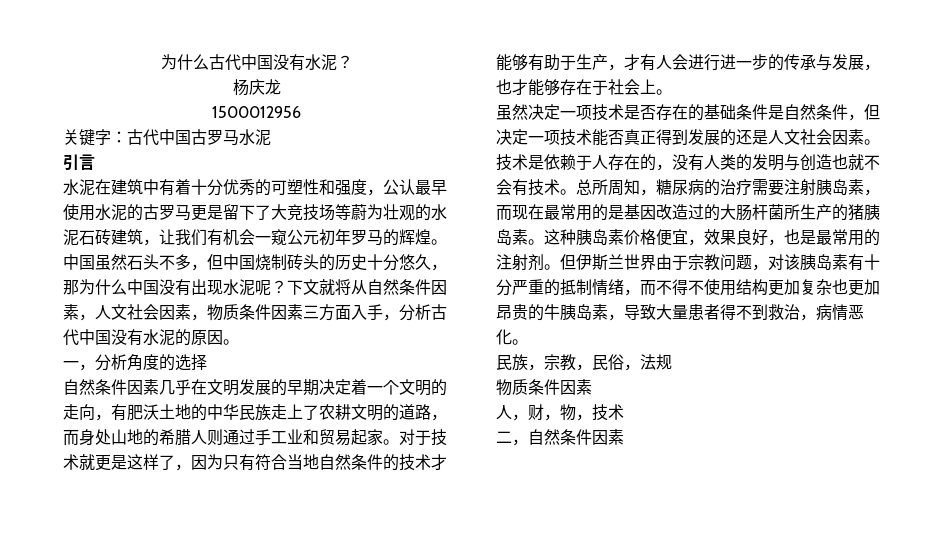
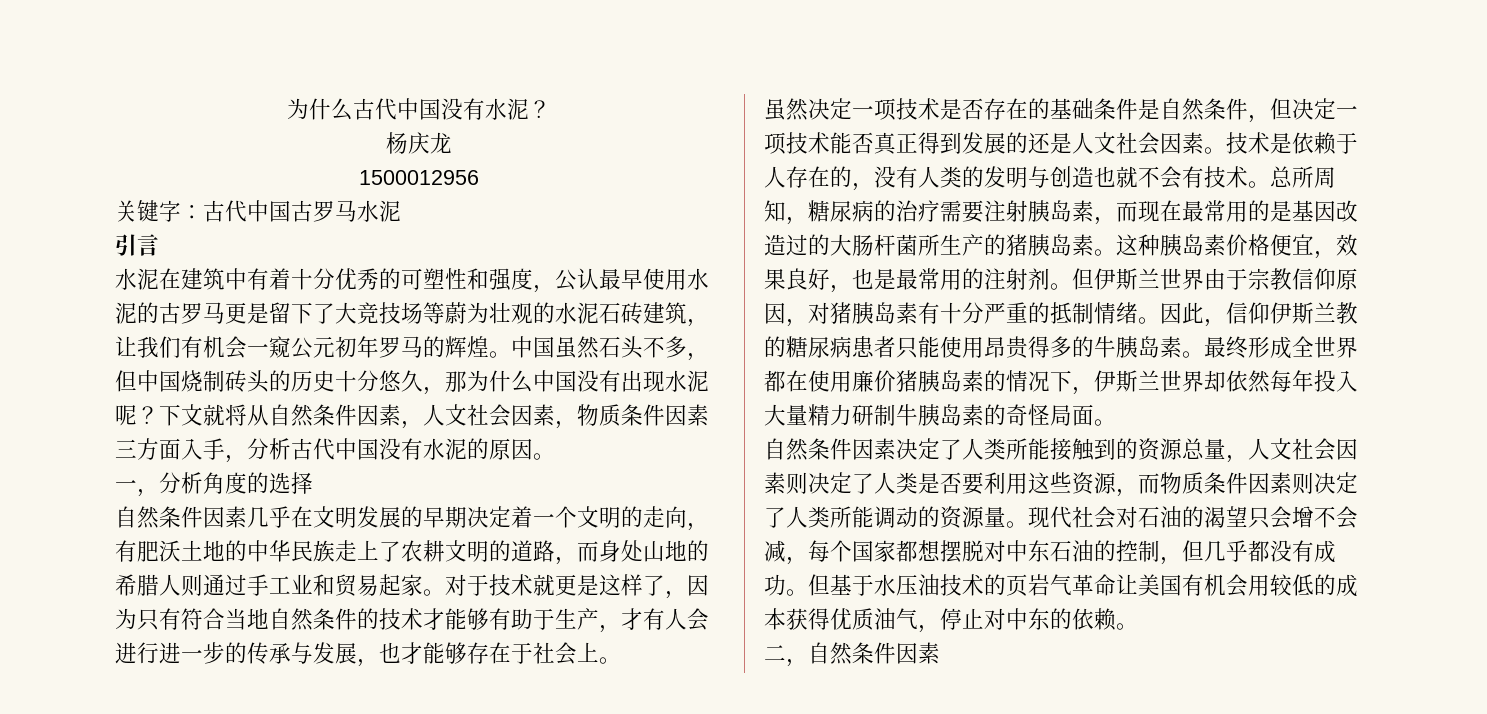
- 但伊斯兰世界由于宗教问题，对该胰岛素有十分严重的抵制情绪，而不得不使用结构更加复杂也更加昂贵的牛胰岛素，导致大量患者得不到救治，病情恶化。
- 民族，宗教，民俗，法规
- 物质条件因素
- 人，财，物，技术
+ 但伊斯兰世界由于宗教信仰原因，对猪胰岛素有十分严重的抵制情绪。因此，信仰伊斯兰教的糖尿病患者只能使用昂贵得多的牛胰岛素。最终形成全世界都在使用廉价猪胰岛素的情况下，伊斯兰世界却依然每年投入大量精力研制牛胰岛素的奇怪局面。
+ 自然条件因素决定了人类所能接触到的资源总量，人文社会因素则决定了人类是否要利用这些资源，而物质条件因素则决定了人类所能调动的资源量。现代社会对石油的渴望只会增不会减，每个国家都想摆脱对中东石油的控制，但几乎都没有成功。但基于水压油技术的页岩气革命让美国有机会用较低的成本获得优质油气，停止对中东的依赖。

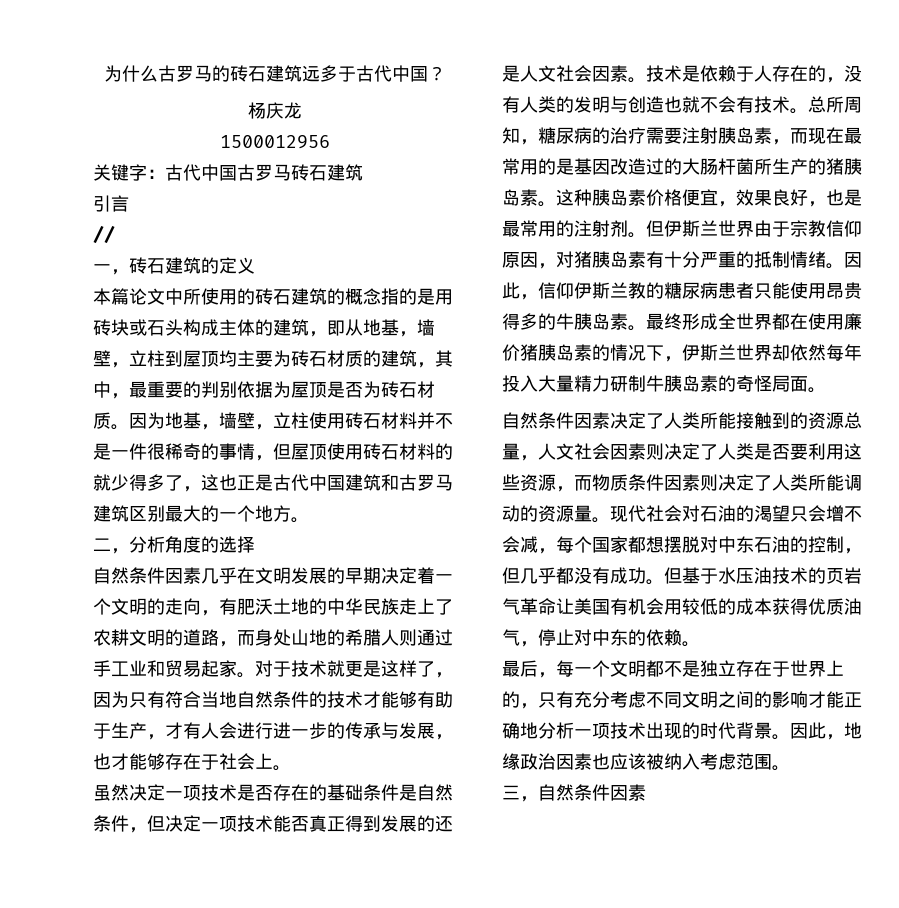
- 为什么古代中国没有水泥？
+ 为什么古罗马的砖石建筑远多于古代中国？
- 关键字：古代中国古罗马水泥
+ 关键字：古代中国古罗马砖石建筑
  引言
- 水泥在建筑中有着十分优秀的可塑性和强度，公认最早使用水泥的古罗马更是留下了大竞技场等蔚为壮观的水泥石砖建筑，让我们有机会一窥公元初年罗马的辉煌。中国虽然石头不多，但中国烧制砖头的历史十分悠久，那为什么中国没有出现水泥呢？下文就将从自然条件因素，人文社会因素，物质条件因素三方面入手，分析古代中国没有水泥的原因。
- 一，分析角度的选择
+ //
+ 一，砖石建筑的定义
+ 本篇论文中所使用的砖石建筑的概念指的是用砖块或石头构成主体的建筑，即从地基，墙壁，立柱到屋顶均主要为砖石材质的建筑，其中，最重要的判别依据为屋顶是否为砖石材质。因为地基，墙壁，立柱使用砖石材料并不是一件很稀奇的事情，但屋顶使用砖石材料的就少得多了，这也正是古代中国建筑和古罗马建筑区别最大的一个地方。
+ 二，分析角度的选择
- 二，自然条件因素
+ 最后，每一个文明都不是独立存在于世界上的，只有充分考虑不同文明之间的影响才能正确地分析一项技术出现的时代背景。因此，地缘政治因素也应该被纳入考虑范围。
+ 三，自然条件因素

